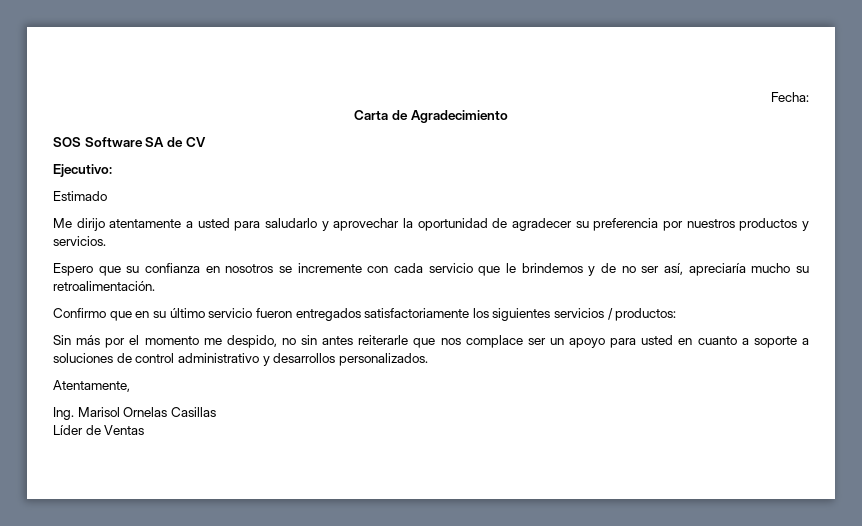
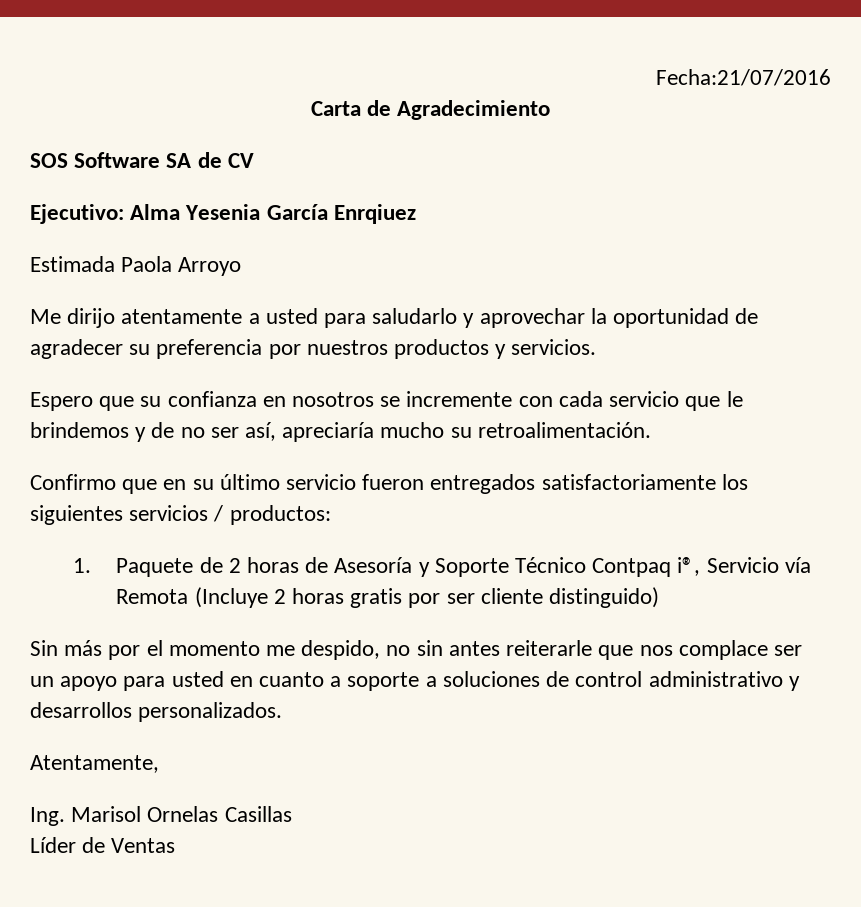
- Fecha:
+ Fecha:21/07/2016
- Ejecutivo:
- Estimado
+ Ejecutivo: Alma Yesenia García Enrqiuez
+ Estimada Paola Arroyo
+ 1. Paquete de 2 horas de Asesoría y Soporte Técnico Contpaq i®, Servicio vía Remota (Incluye 2 horas gratis por ser cliente distinguido)

